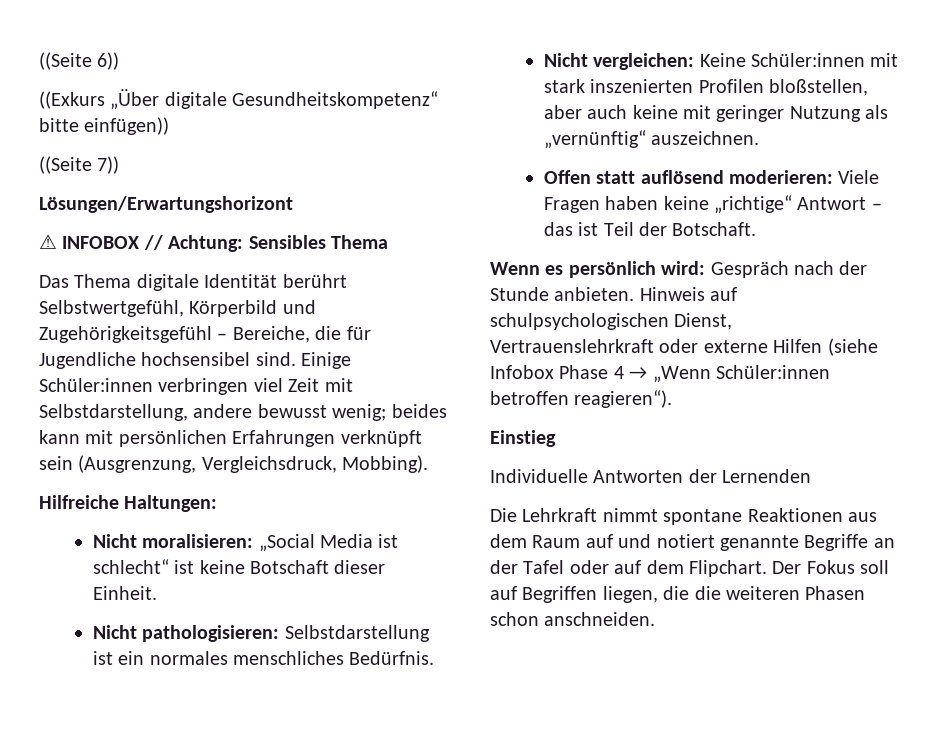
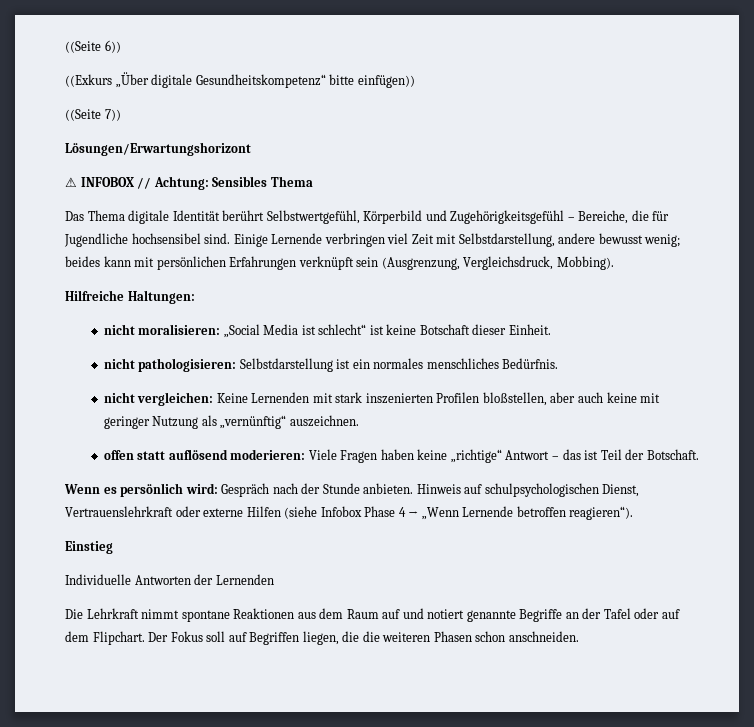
- Einige Schüler:innen verbringen viel Zeit mit Selbstdarstellung, andere bewusst wenig; beides kann mit persönlichen Erfahrungen verknüpft sein (Ausgrenzung, Vergleichsdruck, Mobbing).
+ Einige Lernende verbringen viel Zeit mit Selbstdarstellung, andere bewusst wenig; beides kann mit persönlichen Erfahrungen verknüpft sein (Ausgrenzung, Vergleichsdruck, Mobbing).
- Nicht moralisieren: „Social Media ist schlecht“ ist keine Botschaft dieser Einheit.
+ nicht moralisieren: „Social Media ist schlecht“ ist keine Botschaft dieser Einheit.
- Nicht pathologisieren: Selbstdarstellung ist ein normales menschliches Bedürfnis.
+ nicht pathologisieren: Selbstdarstellung ist ein normales menschliches Bedürfnis.
- Nicht vergleichen: Keine Schüler:innen mit stark inszenierten Profilen bloßstellen, aber auch keine mit geringer Nutzung als „vernünftig“ auszeichnen.
+ nicht vergleichen: Keine Lernenden mit stark inszenierten Profilen bloßstellen, aber auch keine mit geringer Nutzung als „vernünftig“ auszeichnen.
- Offen statt auflösend moderieren: Viele Fragen haben keine „richtige“ Antwort – das ist Teil der Botschaft.
+ offen statt auflösend moderieren: Viele Fragen haben keine „richtige“ Antwort – das ist Teil der Botschaft.
- Hinweis auf schulpsychologischen Dienst, Vertrauenslehrkraft oder externe Hilfen (siehe Infobox Phase 4 → „Wenn Schüler:innen betroffen reagieren“).
+ Hinweis auf schulpsychologischen Dienst, Vertrauenslehrkraft oder externe Hilfen (siehe Infobox Phase 4 → „Wenn Lernende betroffen reagieren“).

